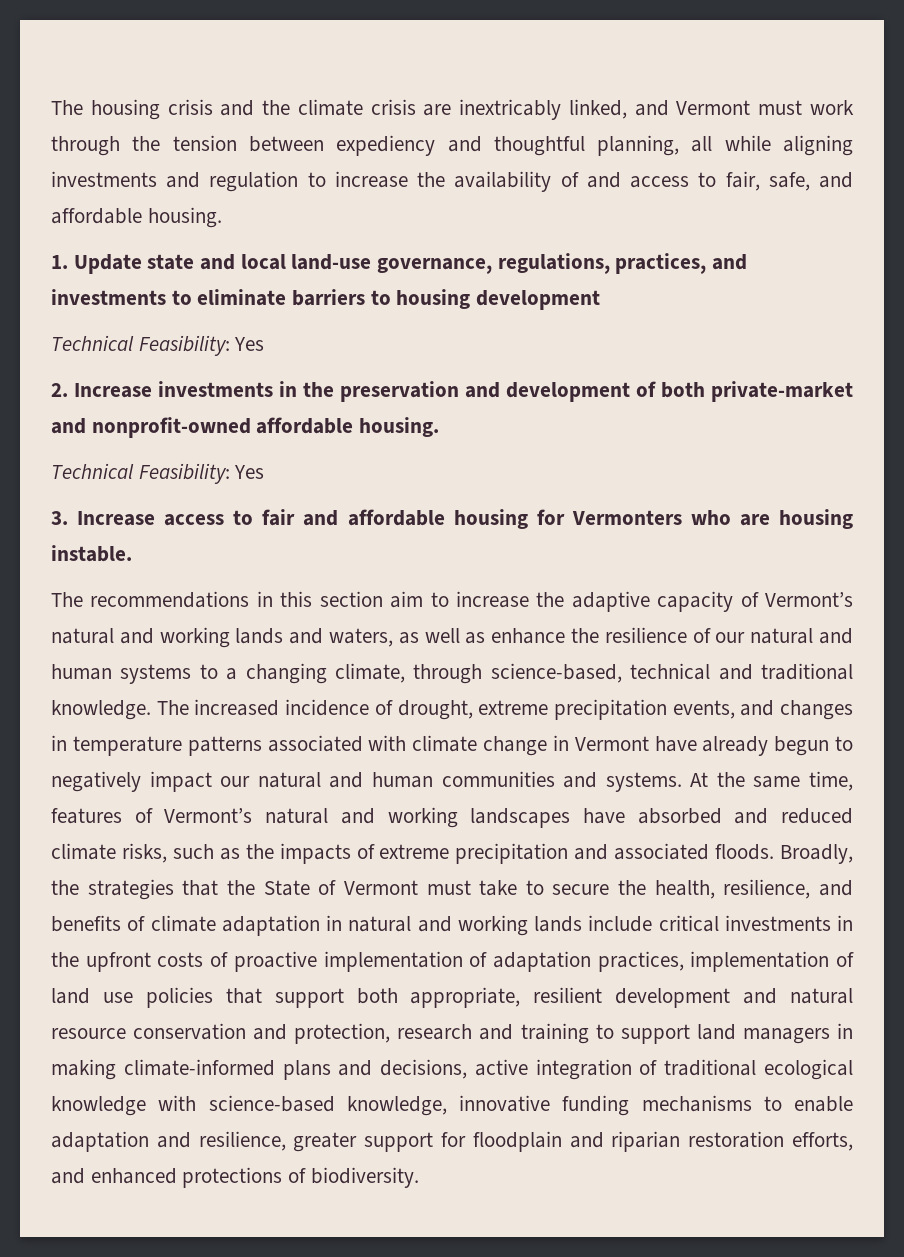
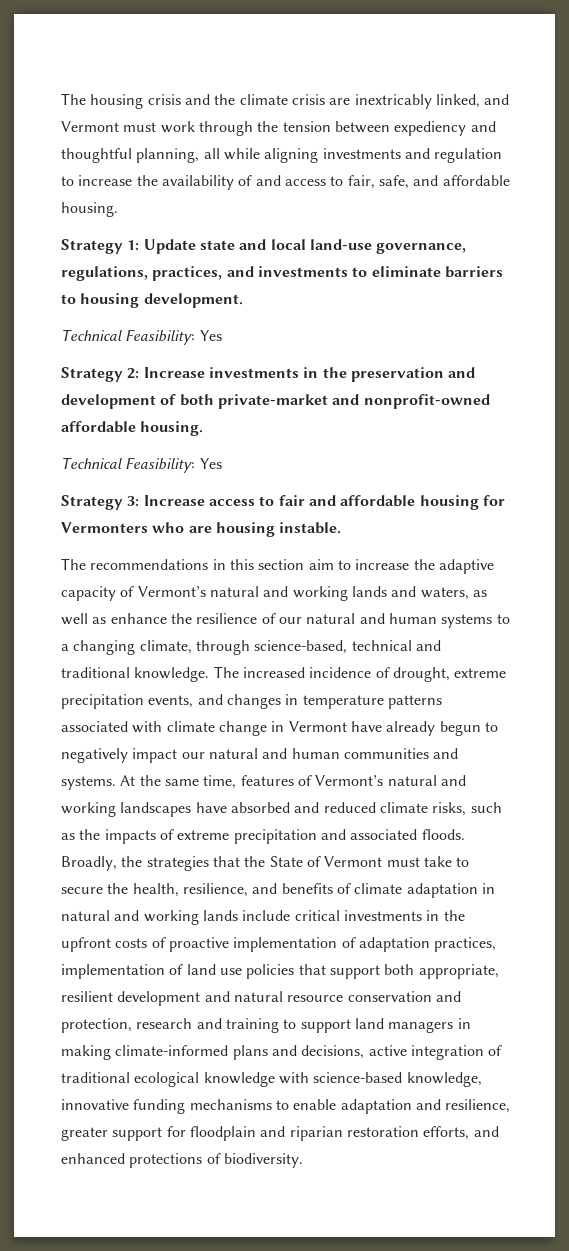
- 1. Update state and local land-use governance, regulations, practices, and investments to eliminate barriers to housing development
+ Strategy 1: Update state and local land-use governance, regulations, practices, and investments to eliminate barriers to housing development.
  Technical Feasibility: Yes
- 2. Increase investments in the preservation and development of both private-market and nonprofit-owned affordable housing.
+ Strategy 2: Increase investments in the preservation and development of both private-market and nonprofit-owned affordable housing.
- 3. Increase access to fair and affordable housing for Vermonters who are housing instable.
+ Strategy 3: Increase access to fair and affordable housing for Vermonters who are housing instable.

